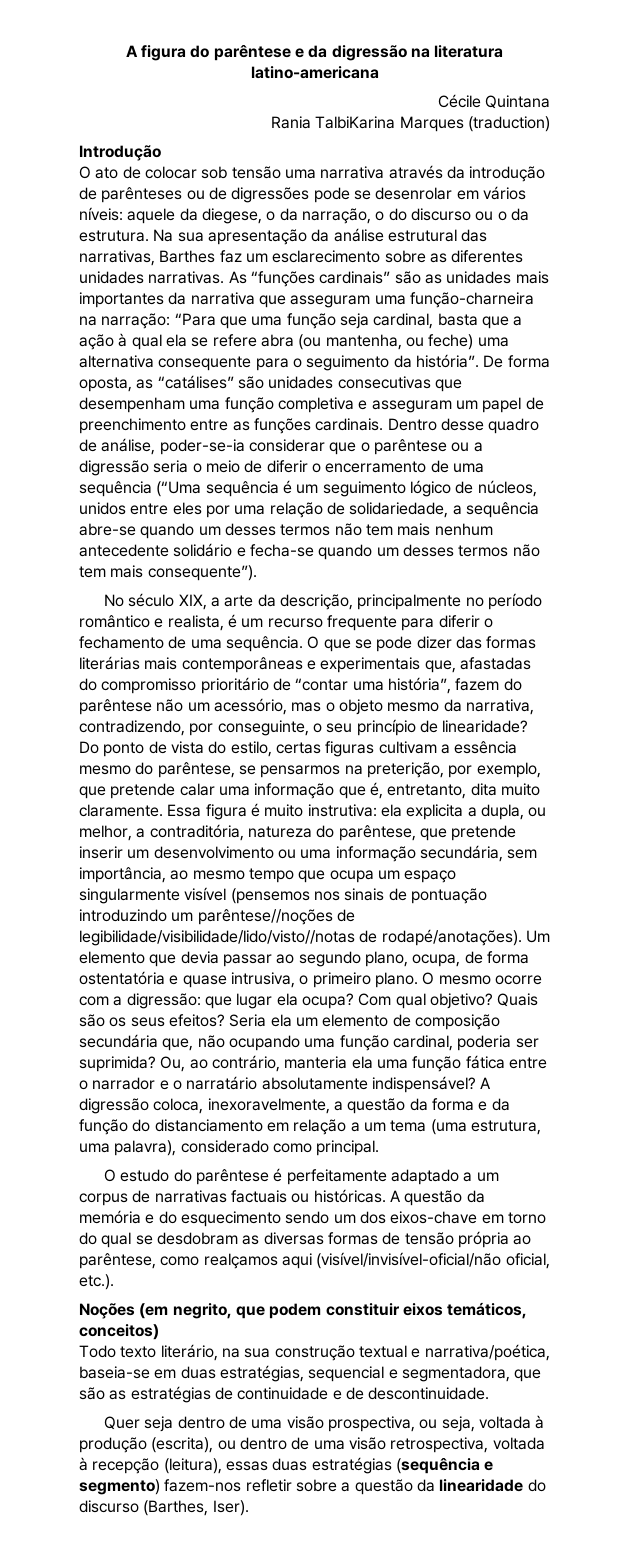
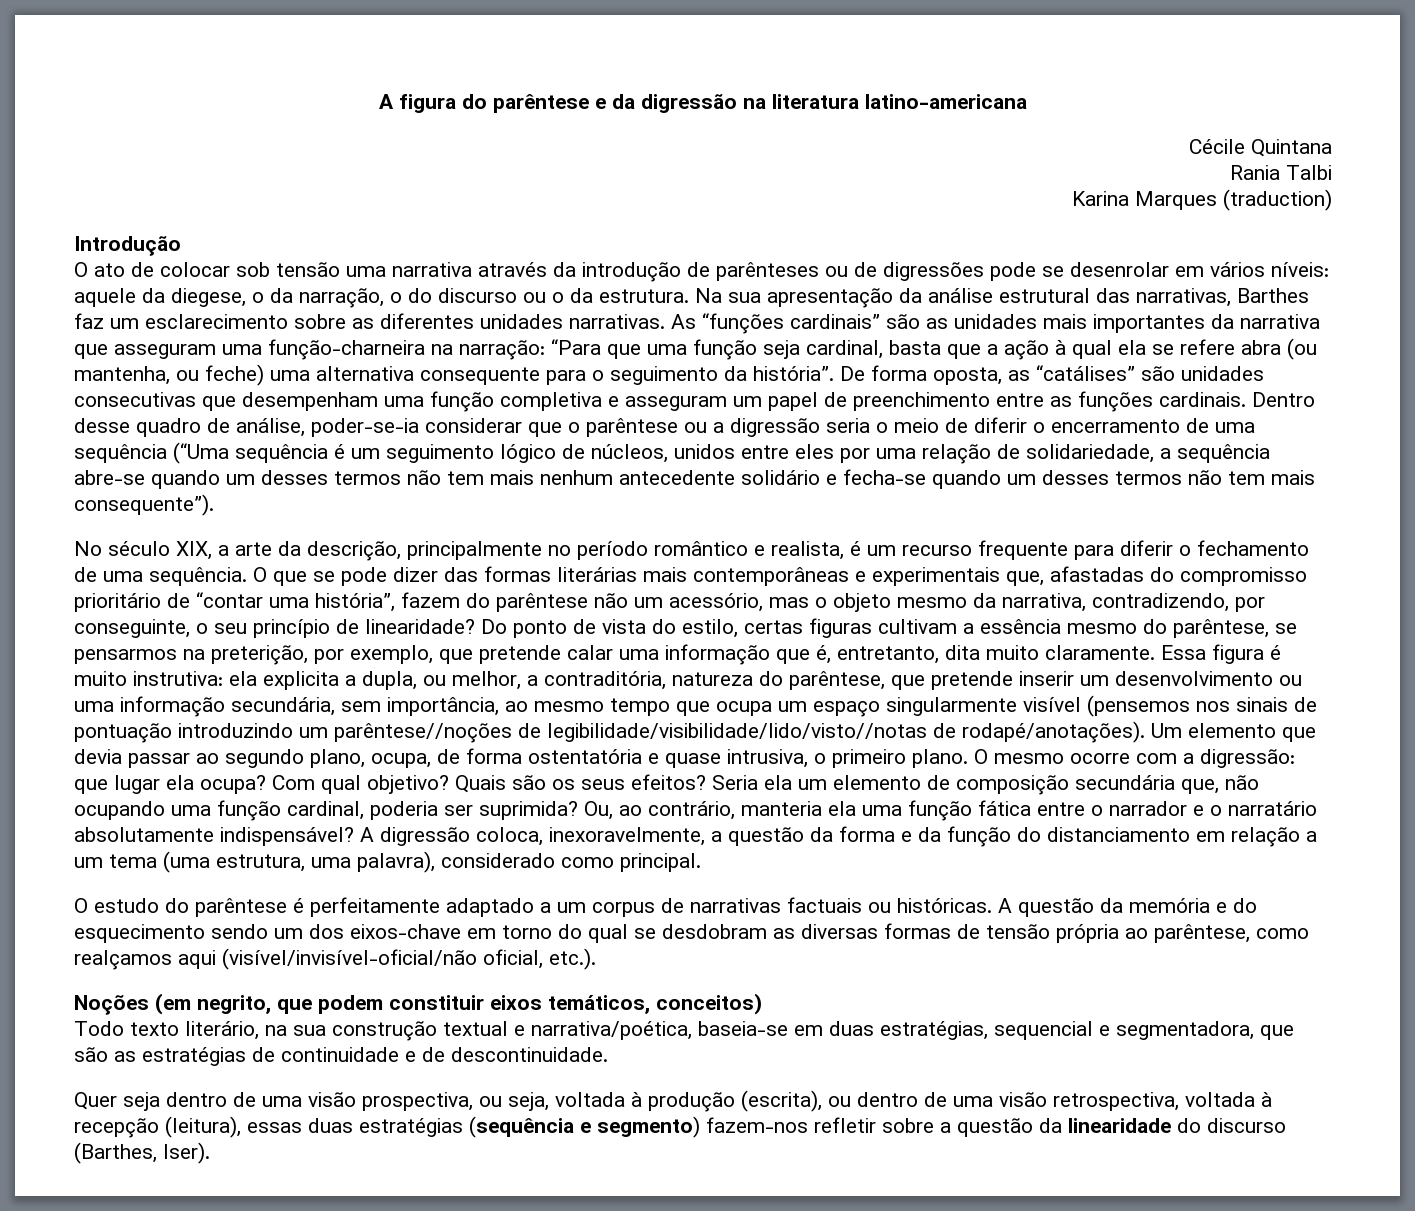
- Rania TalbiKarina Marques (traduction)
+ Rania Talbi
+ Karina Marques (traduction)

